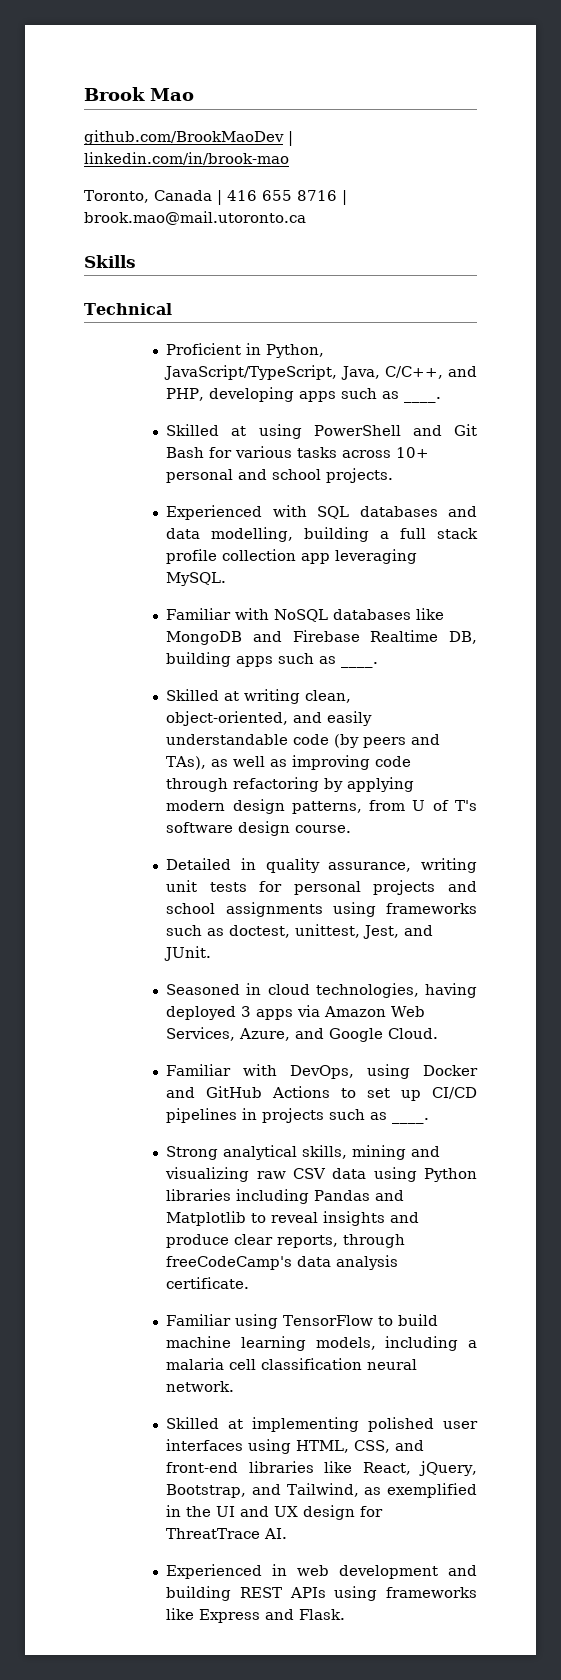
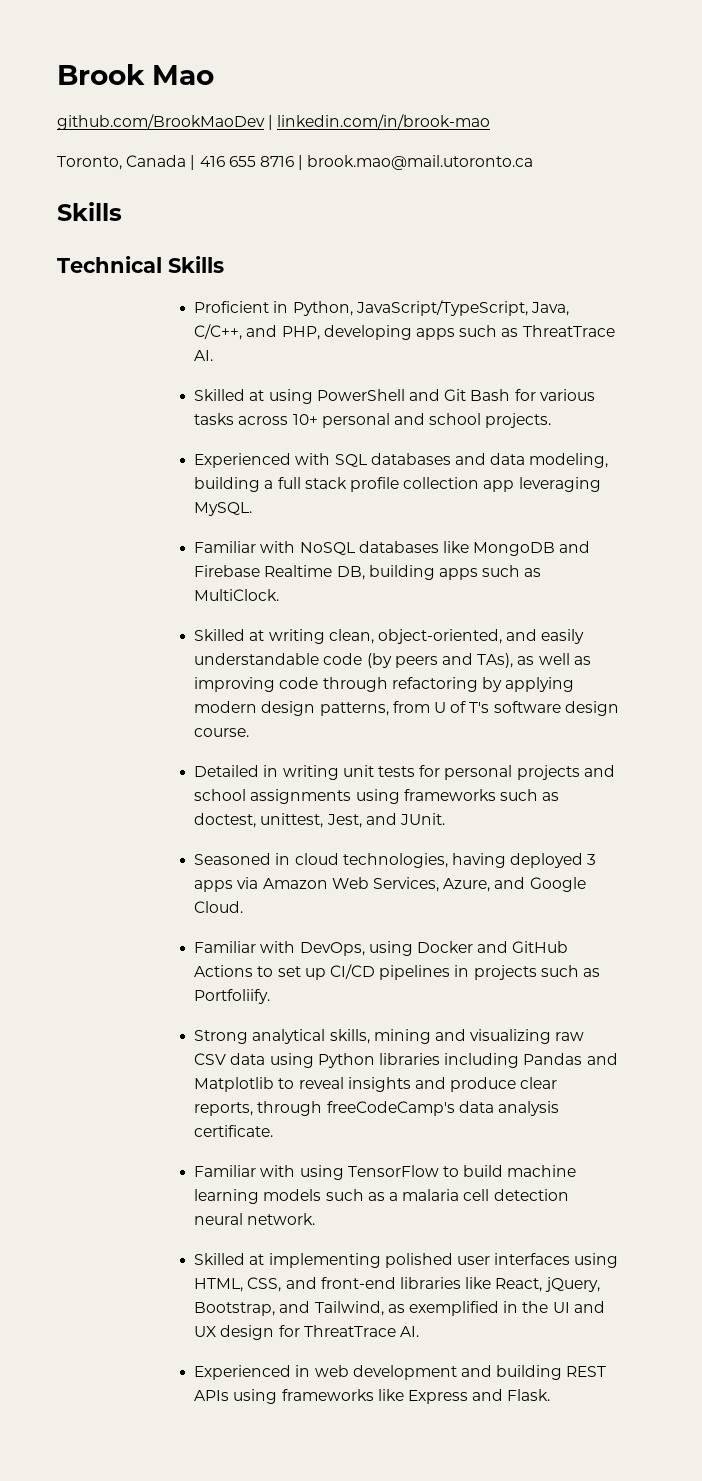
- Technical
+ Technical Skills
- Proficient in Python, JavaScript/TypeScript, Java, C/C++, and PHP, developing apps such as ____.
+ Proficient in Python, JavaScript/TypeScript, Java, C/C++, and PHP, developing apps such as ThreatTrace AI.
- Experienced with SQL databases and data modelling, building a full stack profile collection app leveraging MySQL.
+ Experienced with SQL databases and data modeling, building a full stack profile collection app leveraging MySQL.
- Familiar with NoSQL databases like MongoDB and Firebase Realtime DB, building apps such as ____.
+ Familiar with NoSQL databases like MongoDB and Firebase Realtime DB, building apps such as MultiClock.
- Detailed in quality assurance, writing unit tests for personal projects and school assignments using frameworks such as doctest, unittest, Jest, and JUnit.
+ Detailed in writing unit tests for personal projects and school assignments using frameworks such as doctest, unittest, Jest, and JUnit.
- Familiar with DevOps, using Docker and GitHub Actions to set up CI/CD pipelines in projects such as ____.
+ Familiar with DevOps, using Docker and GitHub Actions to set up CI/CD pipelines in projects such as Portfoliify.
- Familiar using TensorFlow to build machine learning models, including a malaria cell classification neural network.
+ Familiar with using TensorFlow to build machine learning models such as a malaria cell detection neural network.

